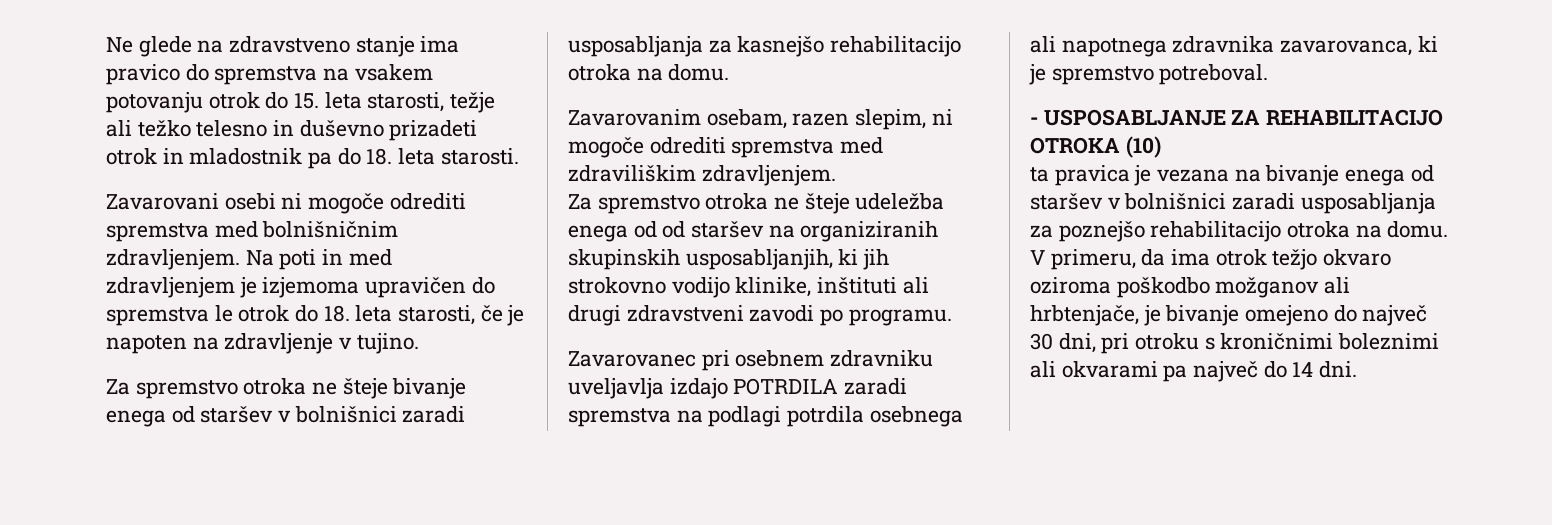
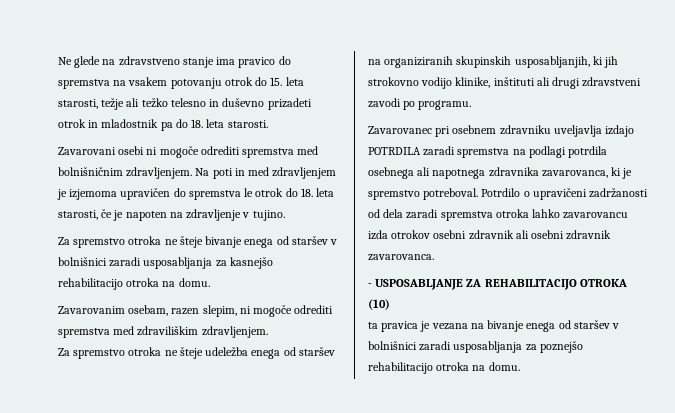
- Za spremstvo otroka ne šteje udeležba enega od od staršev na organiziranih skupinskih usposabljanjih, ki jih strokovno vodijo klinike, inštituti ali drugi zdravstveni zavodi po programu.
+ Za spremstvo otroka ne šteje udeležba enega od staršev na organiziranih skupinskih usposabljanjih, ki jih strokovno vodijo klinike, inštituti ali drugi zdravstveni zavodi po programu.
+ Potrdilo o upravičeni zadržanosti od dela zaradi spremstva otroka lahko zavarovancu izda otrokov osebni zdravnik ali osebni zdravnik zavarovanca.
- V primeru, da ima otrok težjo okvaro oziroma poškodbo možganov ali hrbtenjače, je bivanje omejeno do največ 30 dni, pri otroku s kroničnimi boleznimi ali okvarami pa največ do 14 dni.

